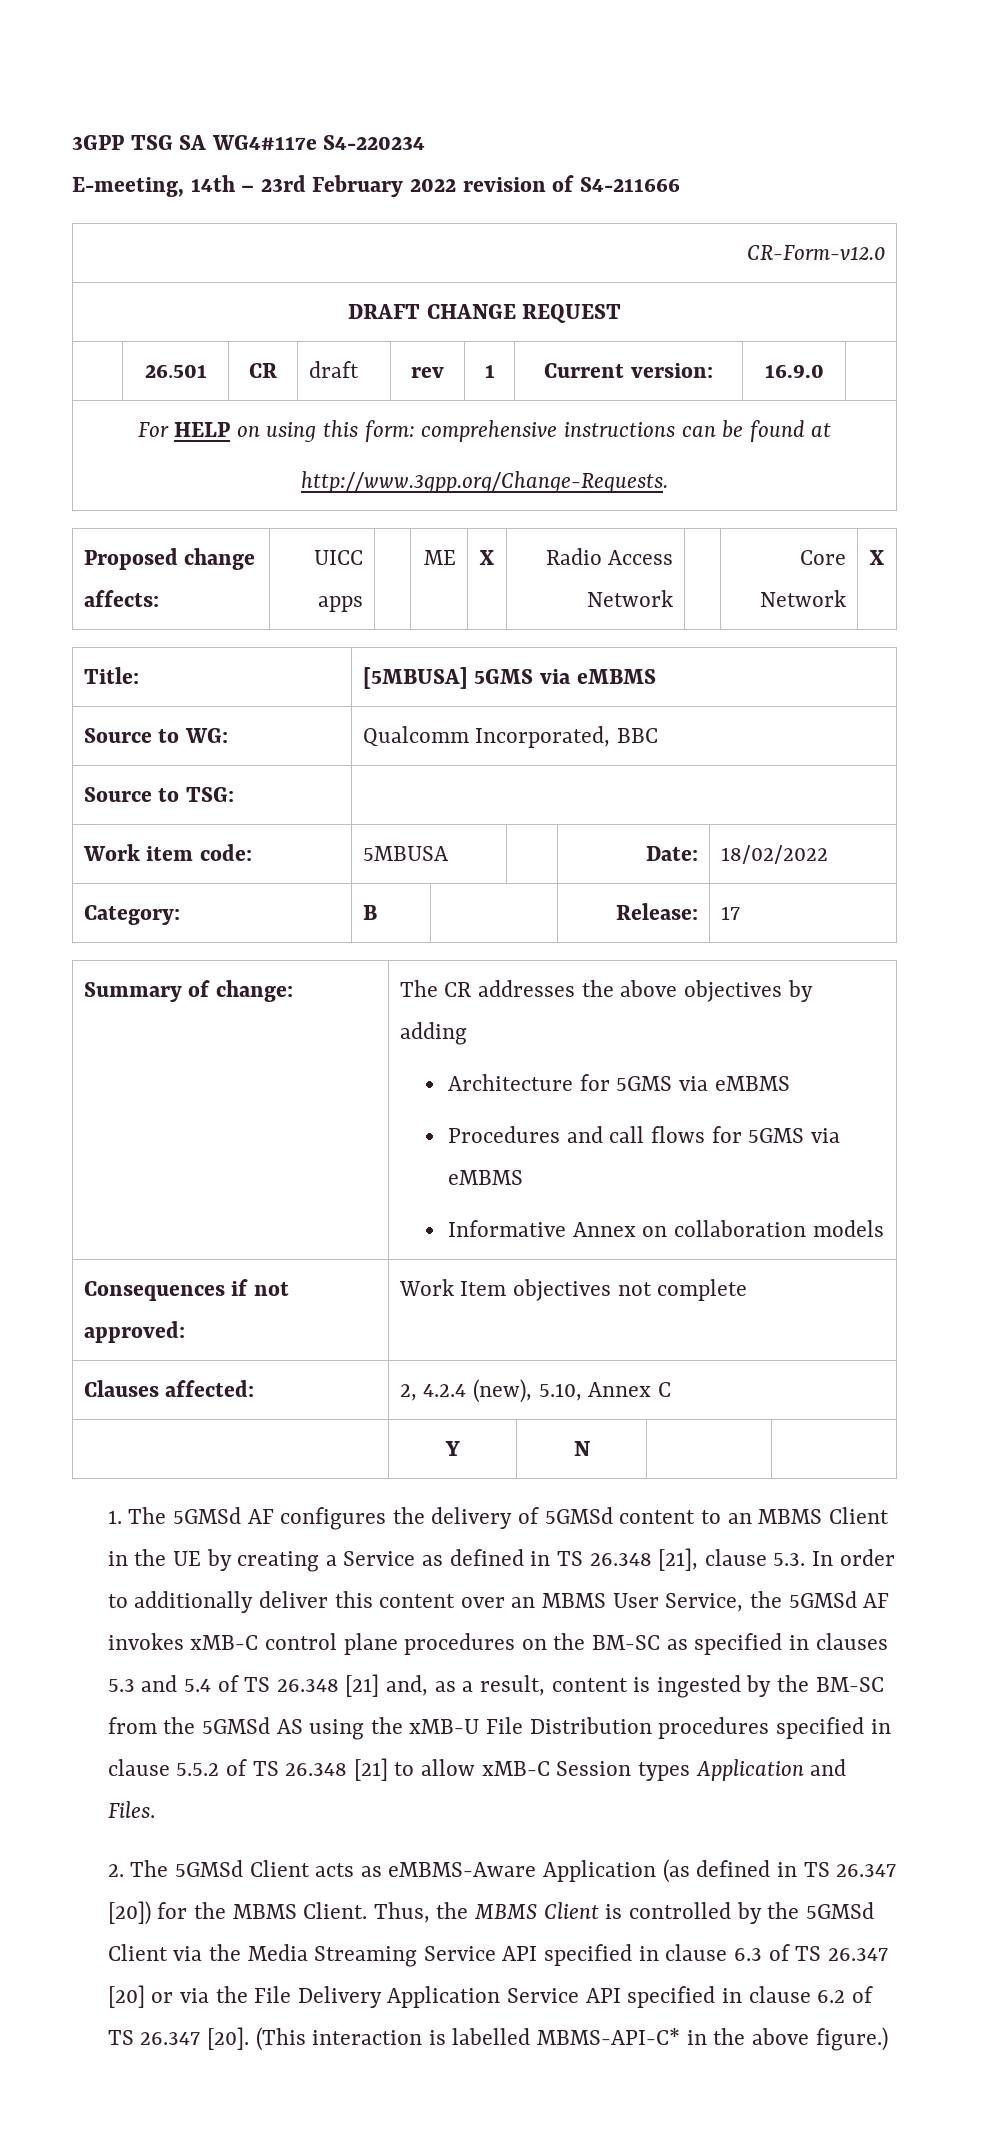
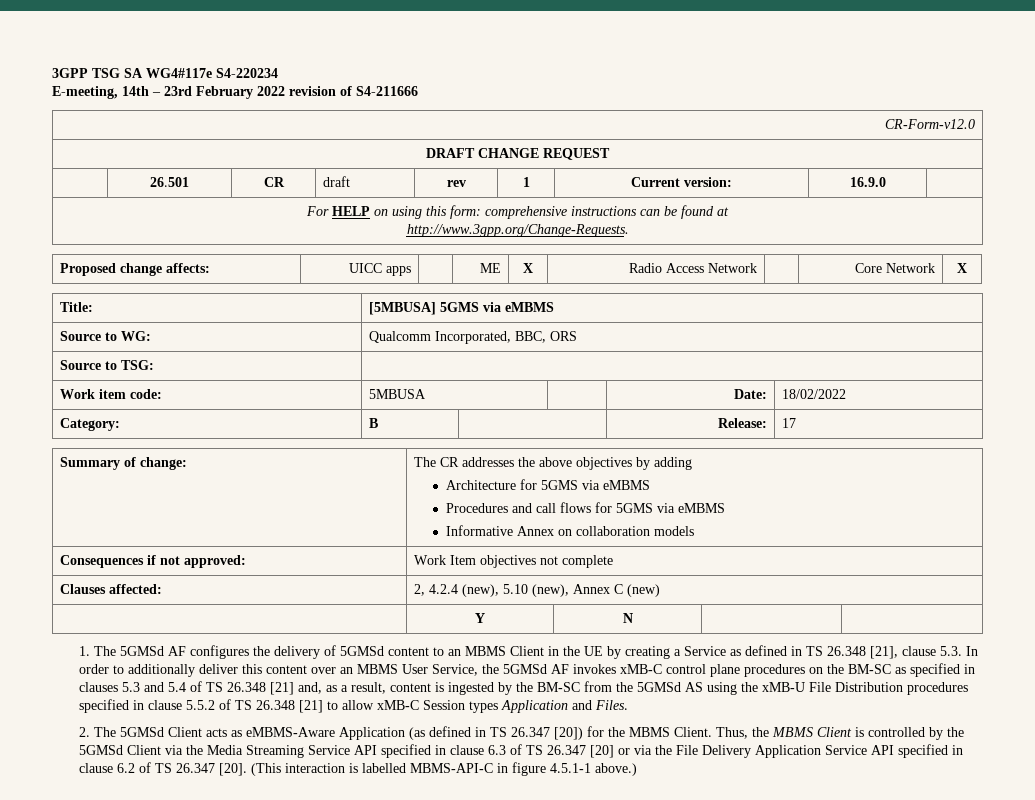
- Source to WG: | Qualcomm Incorporated, BBC
+ Source to WG: | Qualcomm Incorporated, BBC, ORS
- Clauses affected: | 2, 4.2.4 (new), 5.10, Annex C
+ Clauses affected: | 2, 4.2.4 (new), 5.10 (new), Annex C (new)
- (This interaction is labelled MBMS-API-C* in the above figure.)
+ (This interaction is labelled MBMS-API-C in figure 4.5.1-1 above.)

